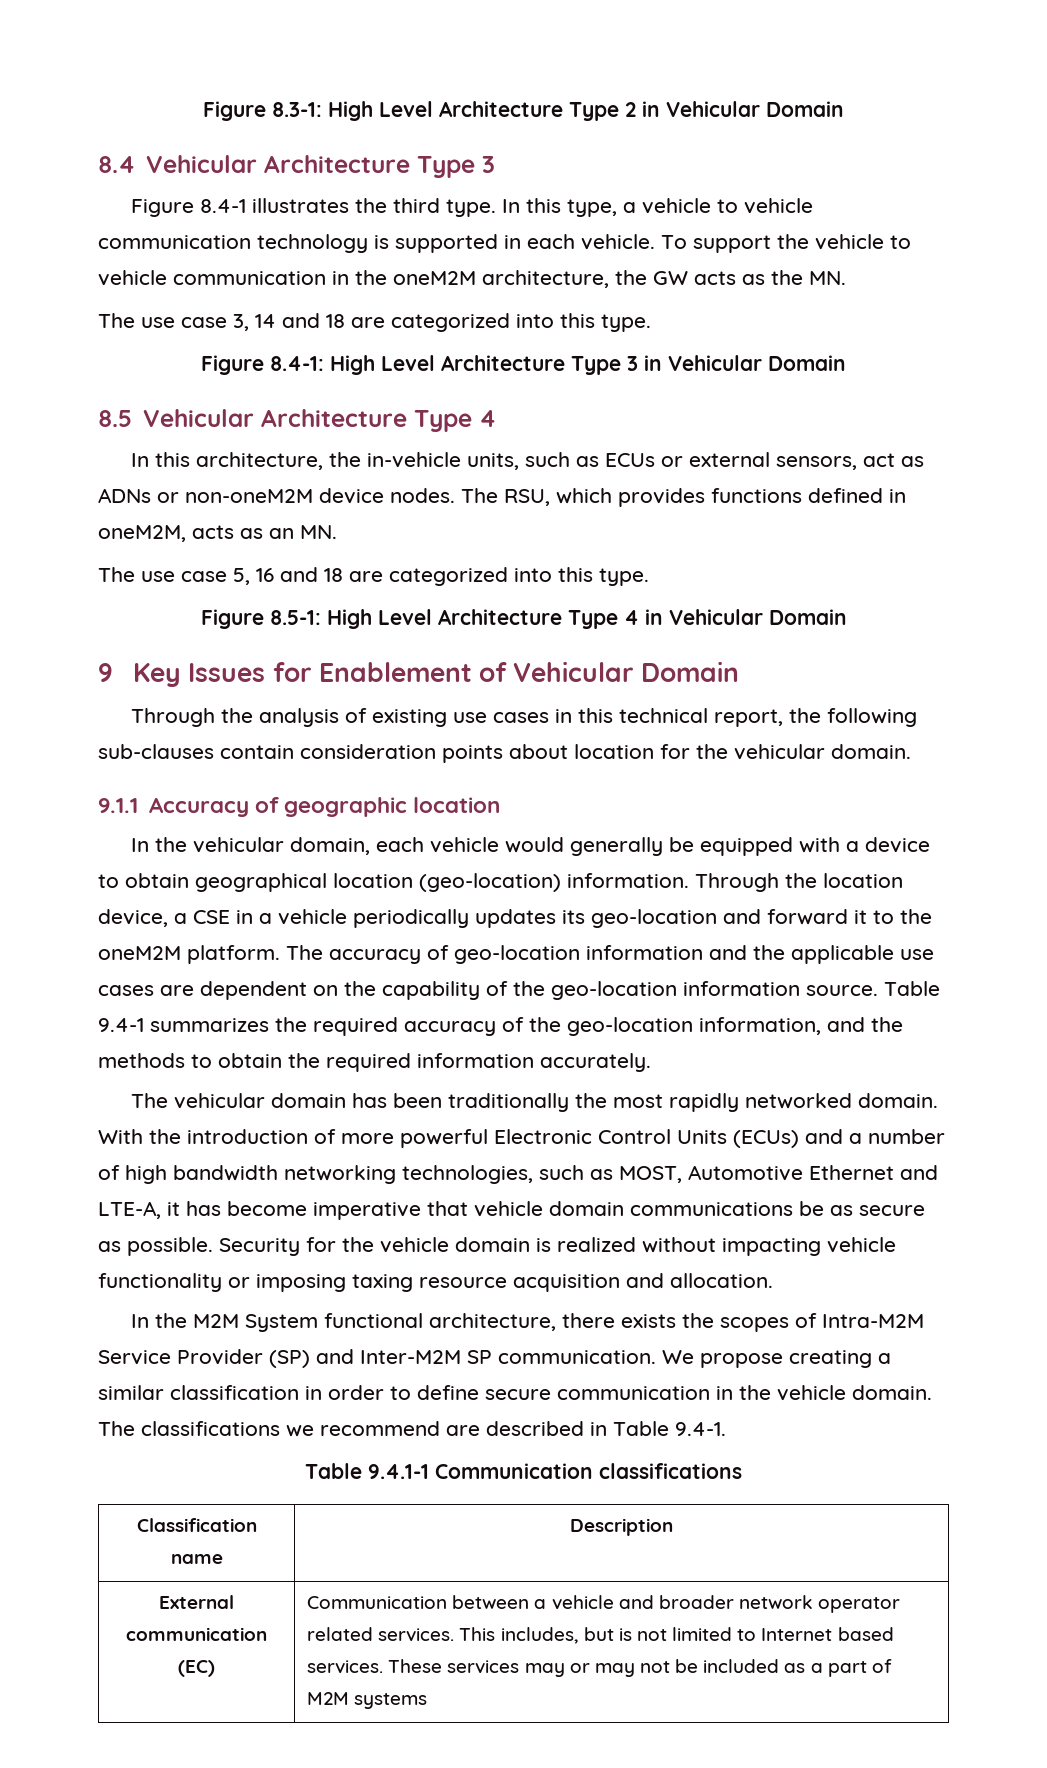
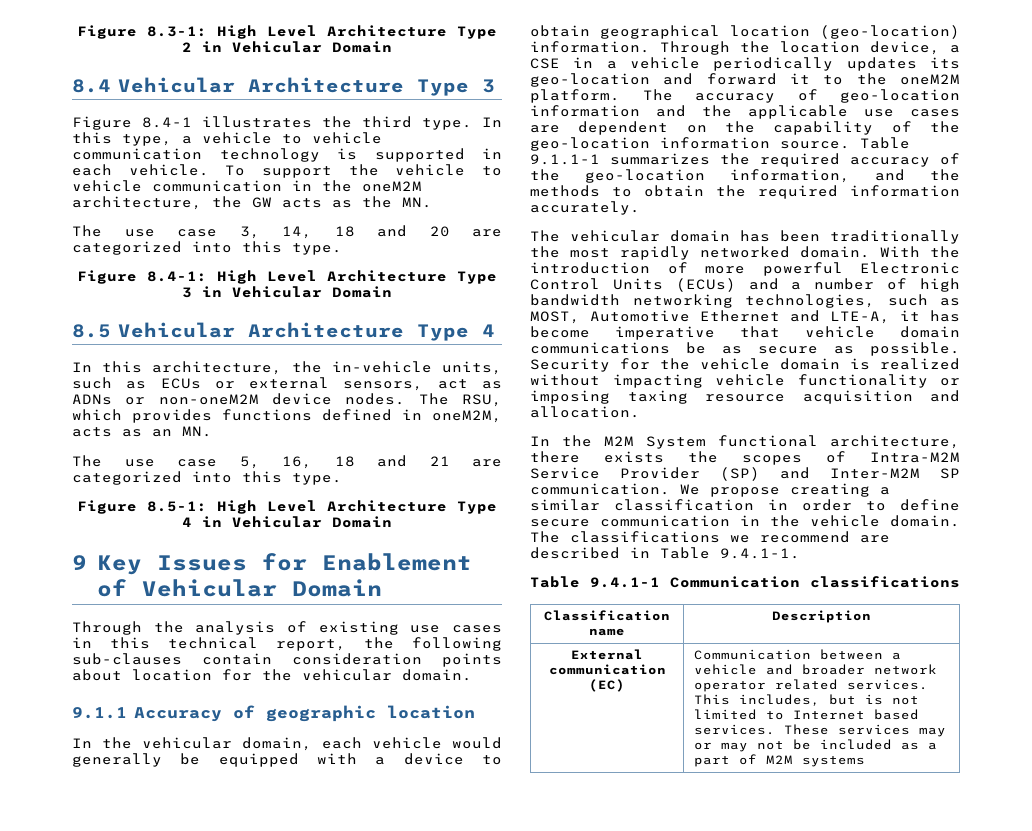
- The use case 3, 14 and 18 are categorized into this type.
+ The use case 3, 14, 18 and 20 are categorized into this type.
- The use case 5, 16 and 18 are categorized into this type.
+ The use case 5, 16, 18 and 21 are categorized into this type.
- Table 9.4-1 summarizes the required accuracy of the geo-location information, and the methods to obtain the required information accurately.
+ Table 9.1.1-1 summarizes the required accuracy of the geo-location information, and the methods to obtain the required information accurately.
- The classifications we recommend are described in Table 9.4-1.
+ The classifications we recommend are described in Table 9.4.1-1.

